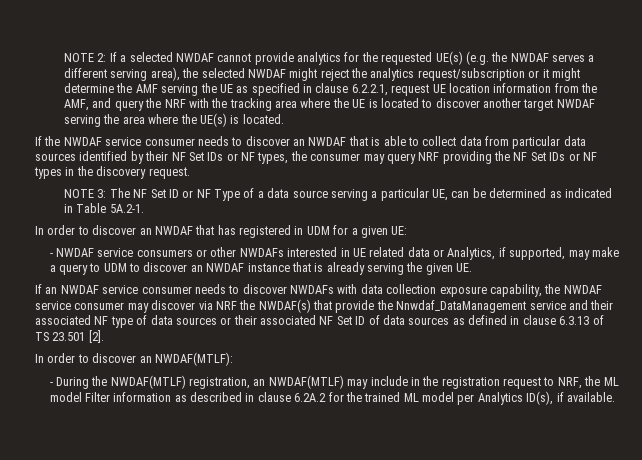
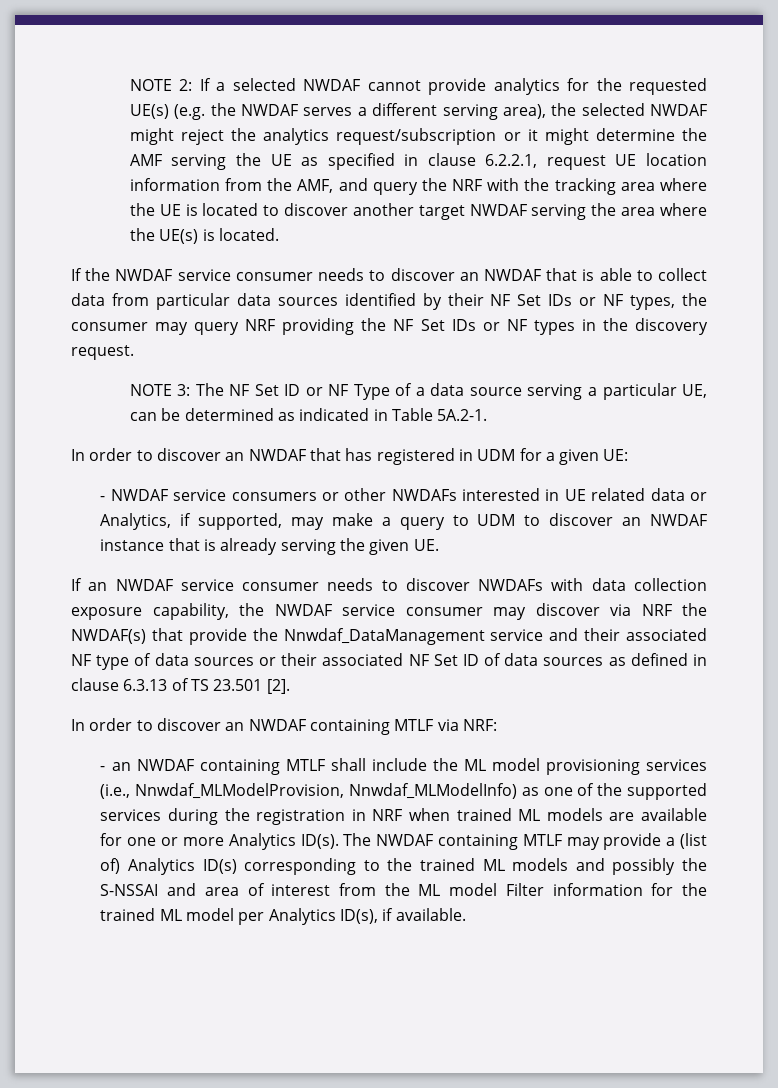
- In order to discover an NWDAF(MTLF):
- - During the NWDAF(MTLF) registration, an NWDAF(MTLF) may include in the registration request to NRF, the ML model Filter information as described in clause 6.2A.2 for the trained ML model per Analytics ID(s), if available.
+ In order to discover an NWDAF containing MTLF via NRF:
+ - an NWDAF containing MTLF shall include the ML model provisioning services (i.e., Nnwdaf_MLModelProvision, Nnwdaf_MLModelInfo) as one of the supported services during the registration in NRF when trained ML models are available for one or more Analytics ID(s). The NWDAF containing MTLF may provide a (list of) Analytics ID(s) corresponding to the trained ML models and possibly the S-NSSAI and area of interest from the ML model Filter information for the trained ML model per Analytics ID(s), if available.

